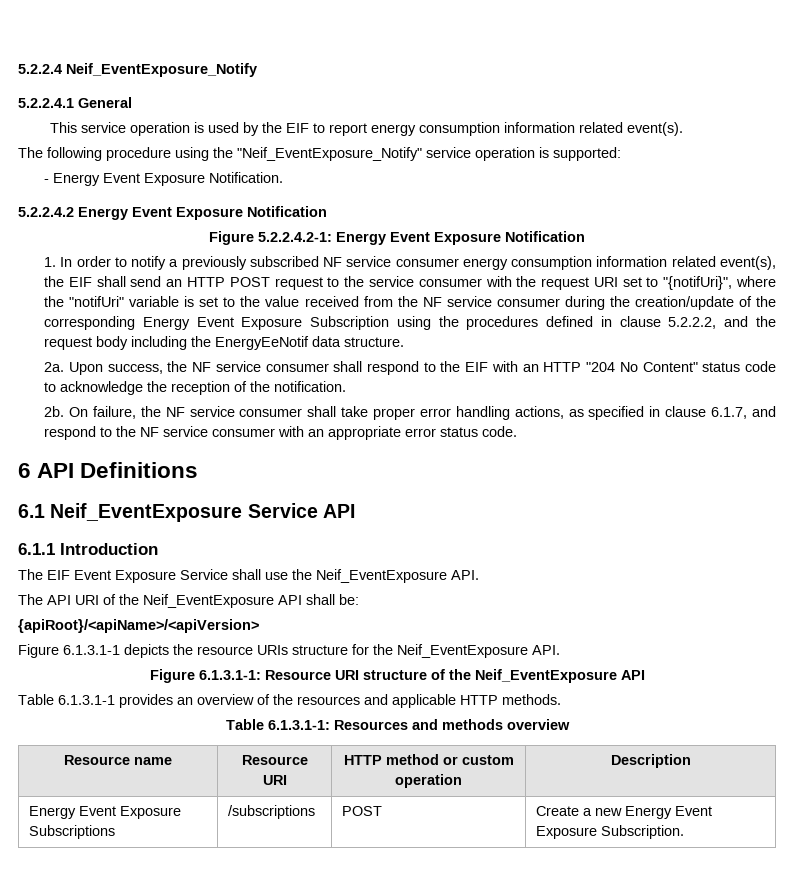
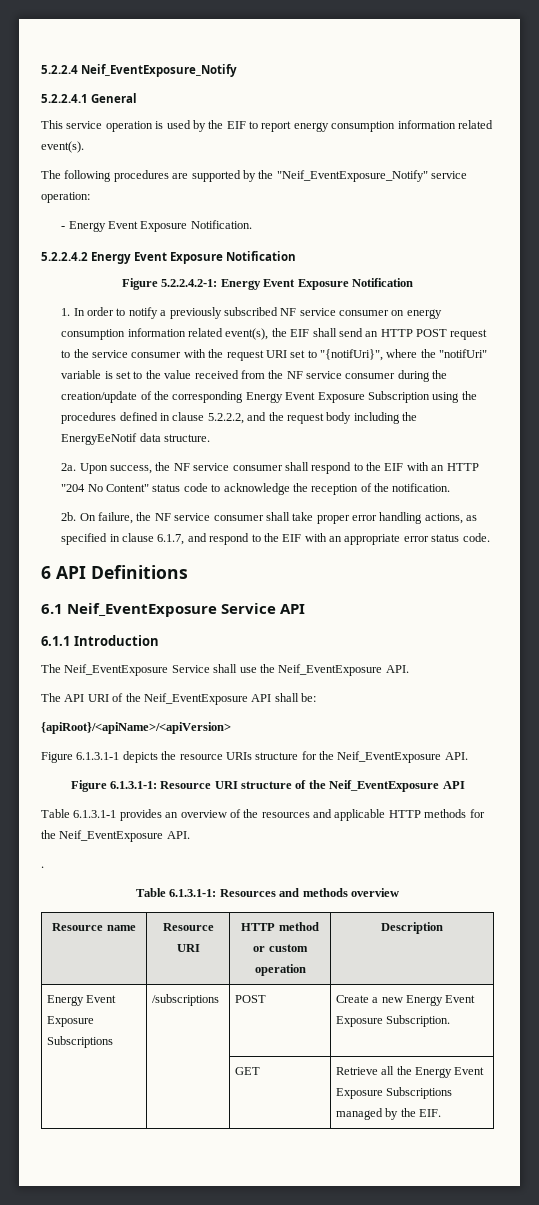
- The following procedure using the "Neif_EventExposure_Notify" service operation is supported:
+ The following procedures are supported by the "Neif_EventExposure_Notify" service operation:
- 1. In order to notify a previously subscribed NF service consumer energy consumption information related event(s), the EIF shall send an HTTP POST request to the service consumer with the request URI set to "{notifUri}", where the "notifUri" variable is set to the value received from the NF service consumer during the creation/update of the corresponding Energy Event Exposure Subscription using the procedures defined in clause 5.2.2.2, and the request body including the EnergyEeNotif data structure.
+ 1. In order to notify a previously subscribed NF service consumer on energy consumption information related event(s), the EIF shall send an HTTP POST request to the service consumer with the request URI set to "{notifUri}", where the "notifUri" variable is set to the value received from the NF service consumer during the creation/update of the corresponding Energy Event Exposure Subscription using the procedures defined in clause 5.2.2.2, and the request body including the EnergyEeNotif data structure.
- On failure, the NF service consumer shall take proper error handling actions, as specified in clause 6.1.7, and respond to the NF service consumer with an appropriate error status code.
+ On failure, the NF service consumer shall take proper error handling actions, as specified in clause 6.1.7, and respond to the EIF with an appropriate error status code.
- The EIF Event Exposure Service shall use the Neif_EventExposure API.
+ The Neif_EventExposure Service shall use the Neif_EventExposure API.
- Table 6.1.3.1-1 provides an overview of the resources and applicable HTTP methods.
+ Table 6.1.3.1-1 provides an overview of the resources and applicable HTTP methods for the Neif_EventExposure API.
+ .
+ | | GET | Retrieve all the Energy Event Exposure Subscriptions managed by the EIF.

